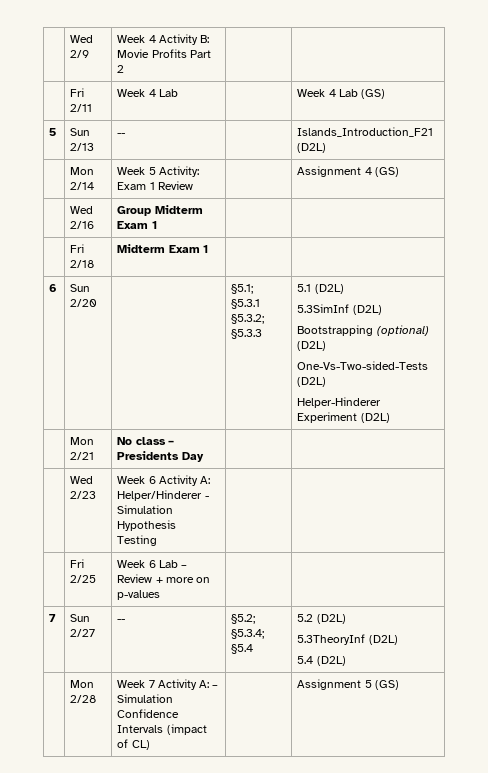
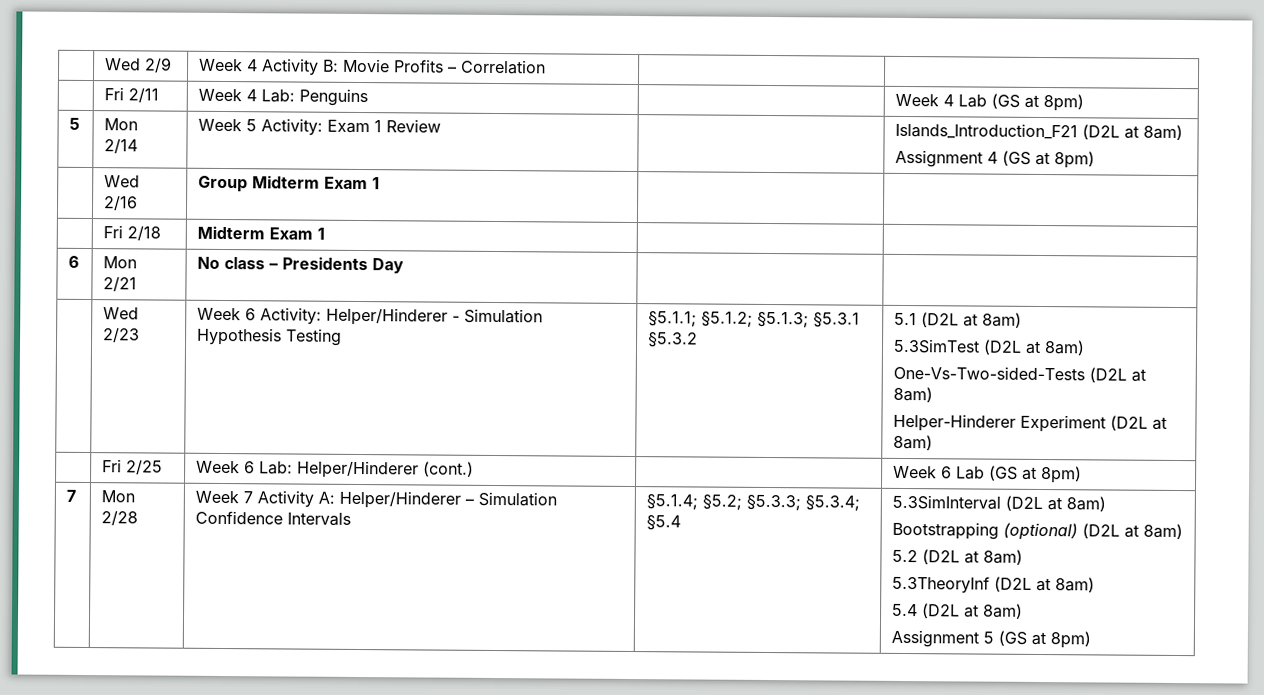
- | Wed 2/9 | Week 4 Activity B: Movie Profits Part 2 | |
+ | Wed 2/9 | Week 4 Activity B: Movie Profits – Correlation | |
- | Fri 2/11 | Week 4 Lab | | Week 4 Lab (GS)
- 5 | Sun 2/13 | -- | | Islands_Introduction_F21 (D2L)
- | Mon 2/14 | Week 5 Activity: Exam 1 Review | | Assignment 4 (GS)
+ | Fri 2/11 | Week 4 Lab: Penguins | | Week 4 Lab (GS at 8pm)
+ 5 | Mon 2/14 | Week 5 Activity: Exam 1 Review | | Islands_Introduction_F21 (D2L at 8am)
+ Assignment 4 (GS at 8pm)
- 6 | Sun 2/20 | | §5.1; §5.3.1 §5.3.2; §5.3.3 | 5.1 (D2L)
- 5.3SimInf (D2L)
- Bootstrapping (optional) (D2L)
- One-Vs-Two-sided-Tests (D2L)
- Helper-Hinderer Experiment (D2L)
- | Mon 2/21 | No class – Presidents Day | |
+ 6 | Mon 2/21 | No class – Presidents Day | |
- | Wed 2/23 | Week 6 Activity A: Helper/Hinderer - Simulation Hypothesis Testing | |
- | Fri 2/25 | Week 6 Lab – Review + more on p-values | |
- 7 | Sun 2/27 | -- | §5.2; §5.3.4; §5.4 | 5.2 (D2L)
- 5.3TheoryInf (D2L)
- 5.4 (D2L)
+ | Wed 2/23 | Week 6 Activity: Helper/Hinderer - Simulation Hypothesis Testing | §5.1.1; §5.1.2; §5.1.3; §5.3.1 §5.3.2 | 5.1 (D2L at 8am)
+ 5.3SimTest (D2L at 8am)
+ One-Vs-Two-sided-Tests (D2L at 8am)
+ Helper-Hinderer Experiment (D2L at 8am)
+ | Fri 2/25 | Week 6 Lab: Helper/Hinderer (cont.) | | Week 6 Lab (GS at 8pm)
+ 7
- | Mon 2/28 | Week 7 Activity A: – Simulation Confidence Intervals (impact of CL) | | Assignment 5 (GS)
+ Mon 2/28 | Week 7 Activity A: Helper/Hinderer – Simulation Confidence Intervals | §5.1.4; §5.2; §5.3.3; §5.3.4; §5.4 | 5.3SimInterval (D2L at 8am)
+ Bootstrapping (optional) (D2L at 8am)
+ 5.2 (D2L at 8am)
+ 5.3TheoryInf (D2L at 8am)
+ 5.4 (D2L at 8am)
+ Assignment 5 (GS at 8pm)

